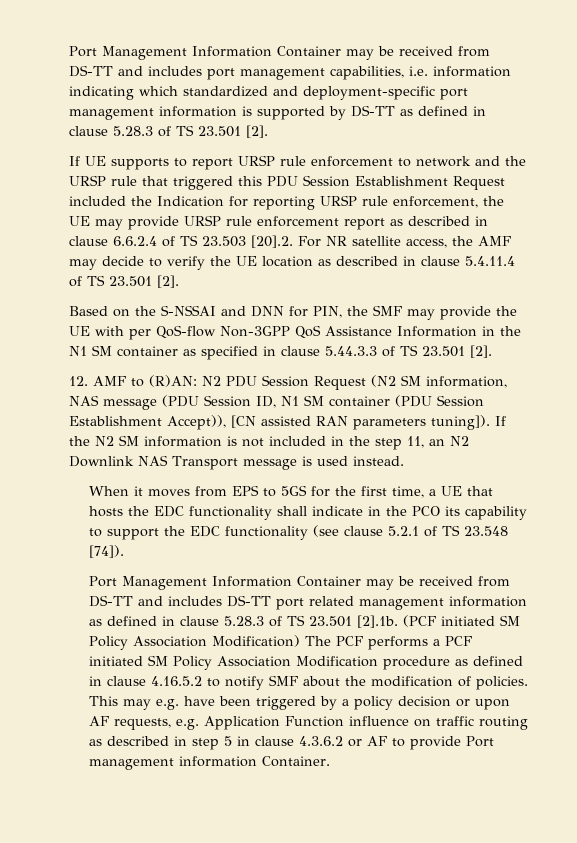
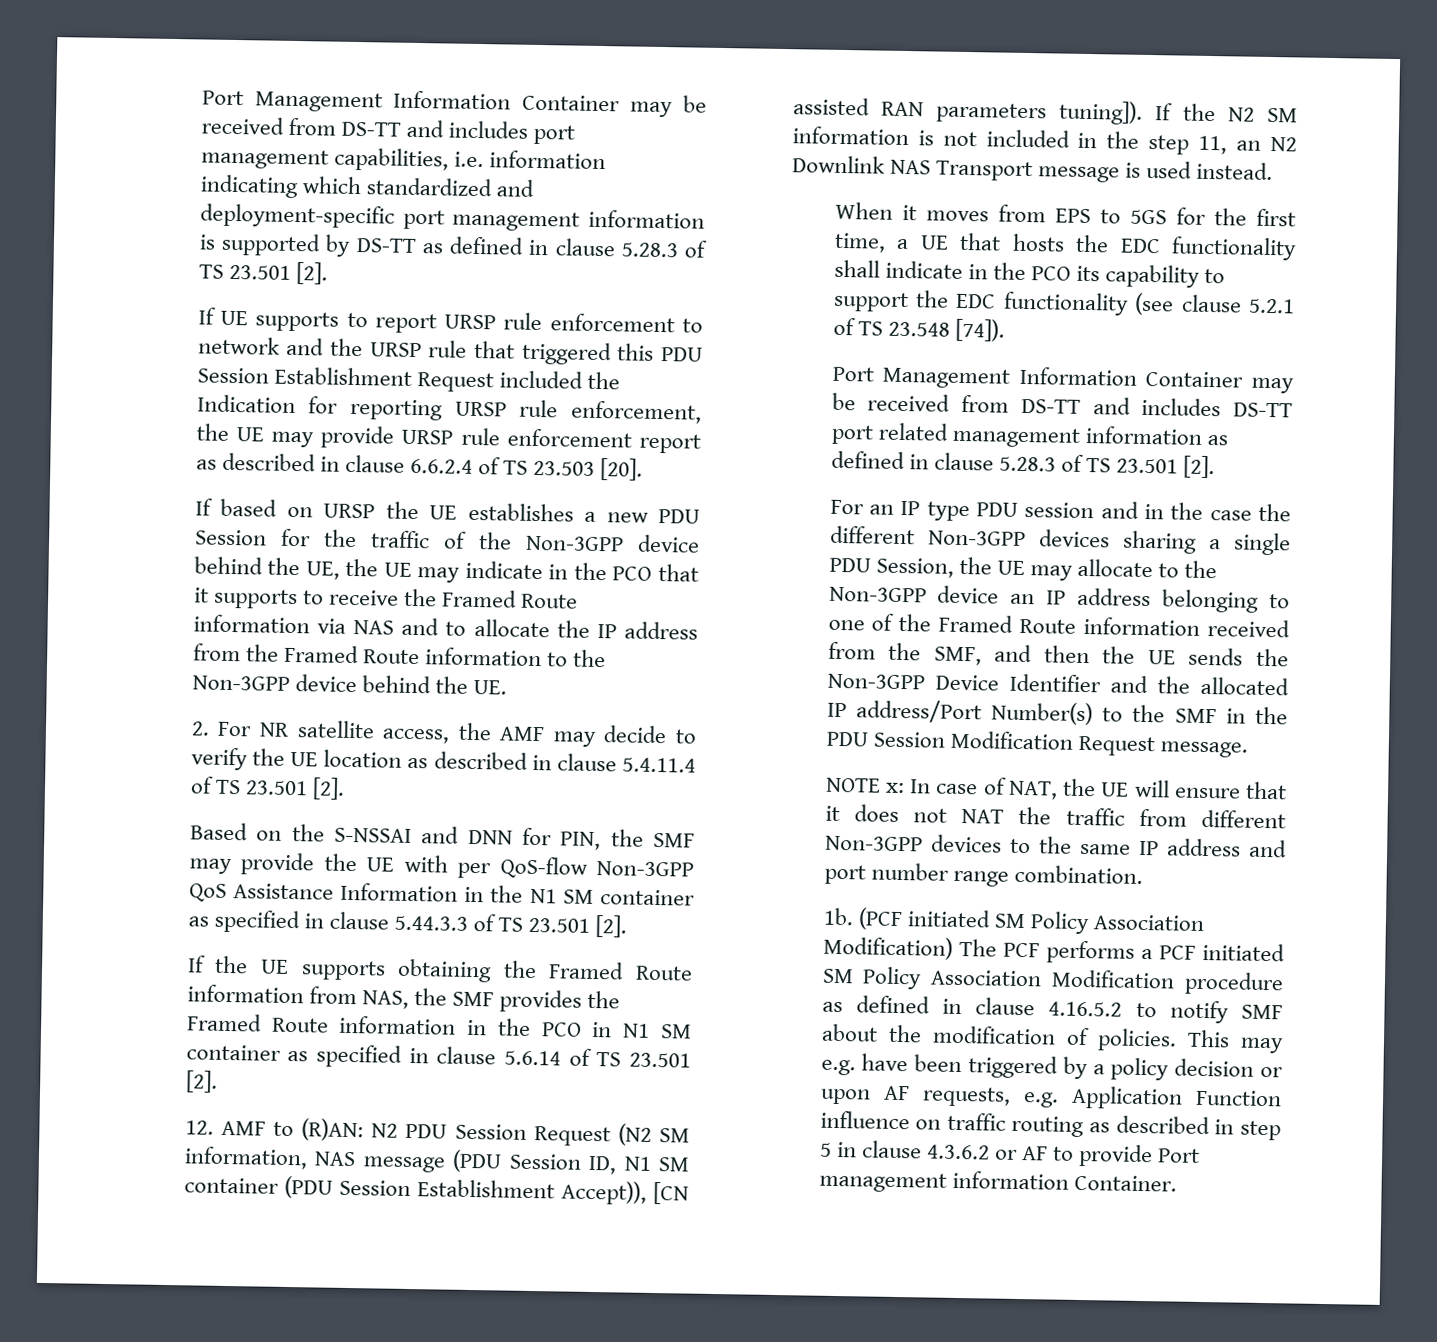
- If UE supports to report URSP rule enforcement to network and the URSP rule that triggered this PDU Session Establishment Request included the Indication for reporting URSP rule enforcement, the UE may provide URSP rule enforcement report as described in clause 6.6.2.4 of TS 23.503 [20].2. For NR satellite access, the AMF may decide to verify the UE location as described in clause 5.4.11.4 of TS 23.501 [2].
+ If UE supports to report URSP rule enforcement to network and the URSP rule that triggered this PDU Session Establishment Request included the Indication for reporting URSP rule enforcement, the UE may provide URSP rule enforcement report as described in clause 6.6.2.4 of TS 23.503 [20].
+ If based on URSP the UE establishes a new PDU Session for the traffic of the Non-3GPP device behind the UE, the UE may indicate in the PCO that it supports to receive the Framed Route information via NAS and to allocate the IP address from the Framed Route information to the Non-3GPP device behind the UE.
+ 2. For NR satellite access, the AMF may decide to verify the UE location as described in clause 5.4.11.4 of TS 23.501 [2].
+ If the UE supports obtaining the Framed Route information from NAS, the SMF provides the Framed Route information in the PCO in N1 SM container as specified in clause 5.6.14 of TS 23.501 [2].
- Port Management Information Container may be received from DS-TT and includes DS-TT port related management information as defined in clause 5.28.3 of TS 23.501 [2].1b. (PCF initiated SM Policy Association Modification) The PCF performs a PCF initiated SM Policy Association Modification procedure as defined in clause 4.16.5.2 to notify SMF about the modification of policies.
+ Port Management Information Container may be received from DS-TT and includes DS-TT port related management information as defined in clause 5.28.3 of TS 23.501 [2].
+ For an IP type PDU session and in the case the different Non-3GPP devices sharing a single PDU Session, the UE may allocate to the Non-3GPP device an IP address belonging to one of the Framed Route information received from the SMF, and then the UE sends the Non-3GPP Device Identifier and the allocated IP address/Port Number(s) to the SMF in the PDU Session Modification Request message.
+ NOTE x: In case of NAT, the UE will ensure that it does not NAT the traffic from different Non-3GPP devices to the same IP address and port number range combination.
+ 1b. (PCF initiated SM Policy Association Modification) The PCF performs a PCF initiated SM Policy Association Modification procedure as defined in clause 4.16.5.2 to notify SMF about the modification of policies.

